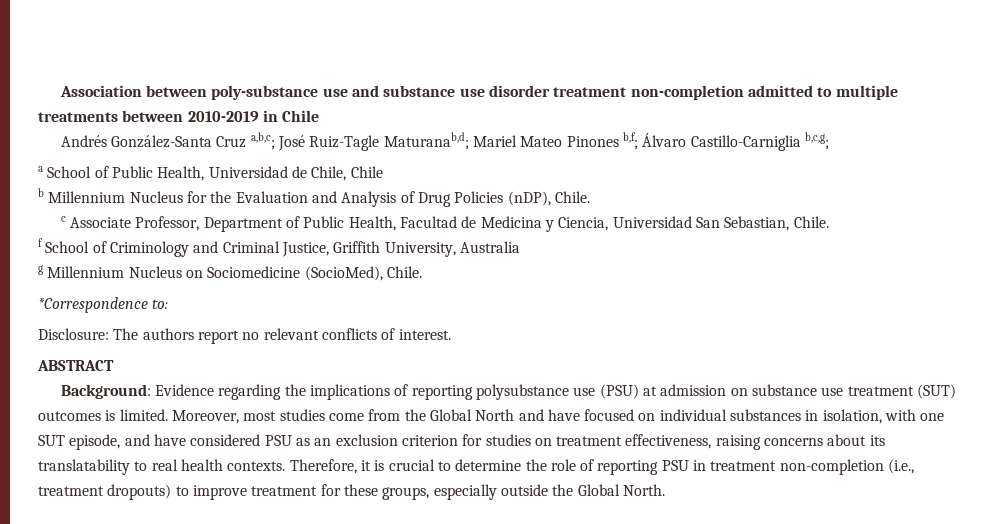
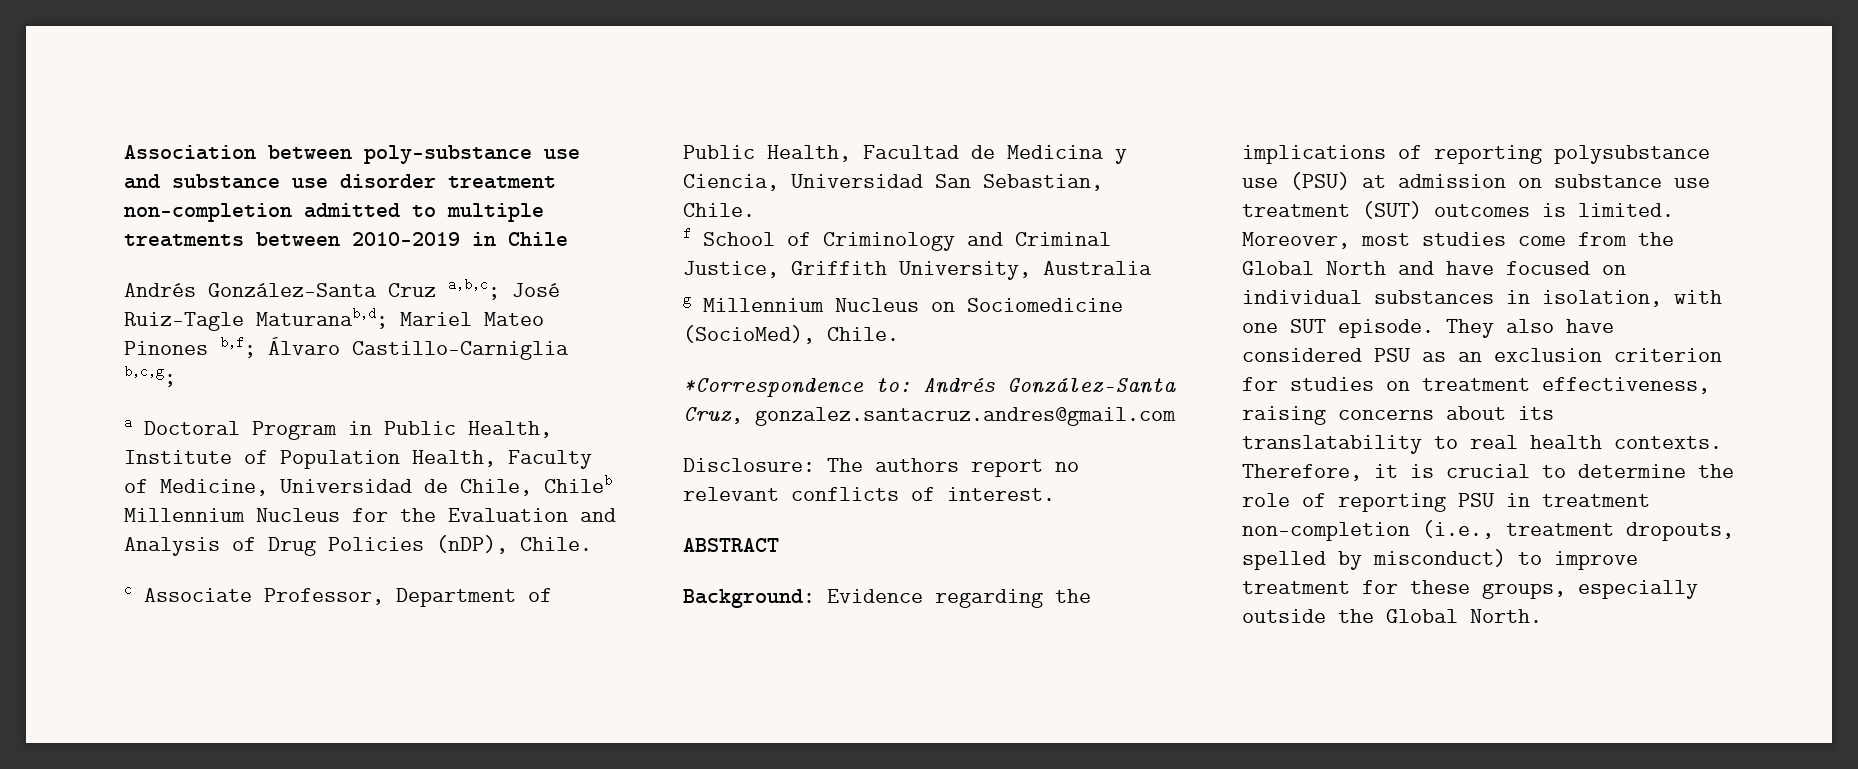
- a School of Public Health, Universidad de Chile, Chile
- b Millennium Nucleus for the Evaluation and Analysis of Drug Policies (nDP), Chile.
+ a Doctoral Program in Public Health, Institute of Population Health, Faculty of Medicine, Universidad de Chile, Chileb Millennium Nucleus for the Evaluation and Analysis of Drug Policies (nDP), Chile.
- *Correspondence to:
+ *Correspondence to: Andrés González-Santa Cruz, gonzalez.santacruz.andres@gmail.com
- Moreover, most studies come from the Global North and have focused on individual substances in isolation, with one SUT episode, and have considered PSU as an exclusion criterion for studies on treatment effectiveness, raising concerns about its translatability to real health contexts.
+ Moreover, most studies come from the Global North and have focused on individual substances in isolation, with one SUT episode. They also have considered PSU as an exclusion criterion for studies on treatment effectiveness, raising concerns about its translatability to real health contexts.
- Therefore, it is crucial to determine the role of reporting PSU in treatment non-completion (i.e., treatment dropouts) to improve treatment for these groups, especially outside the Global North.
+ Therefore, it is crucial to determine the role of reporting PSU in treatment non-completion (i.e., treatment dropouts, spelled by misconduct) to improve treatment for these groups, especially outside the Global North.

